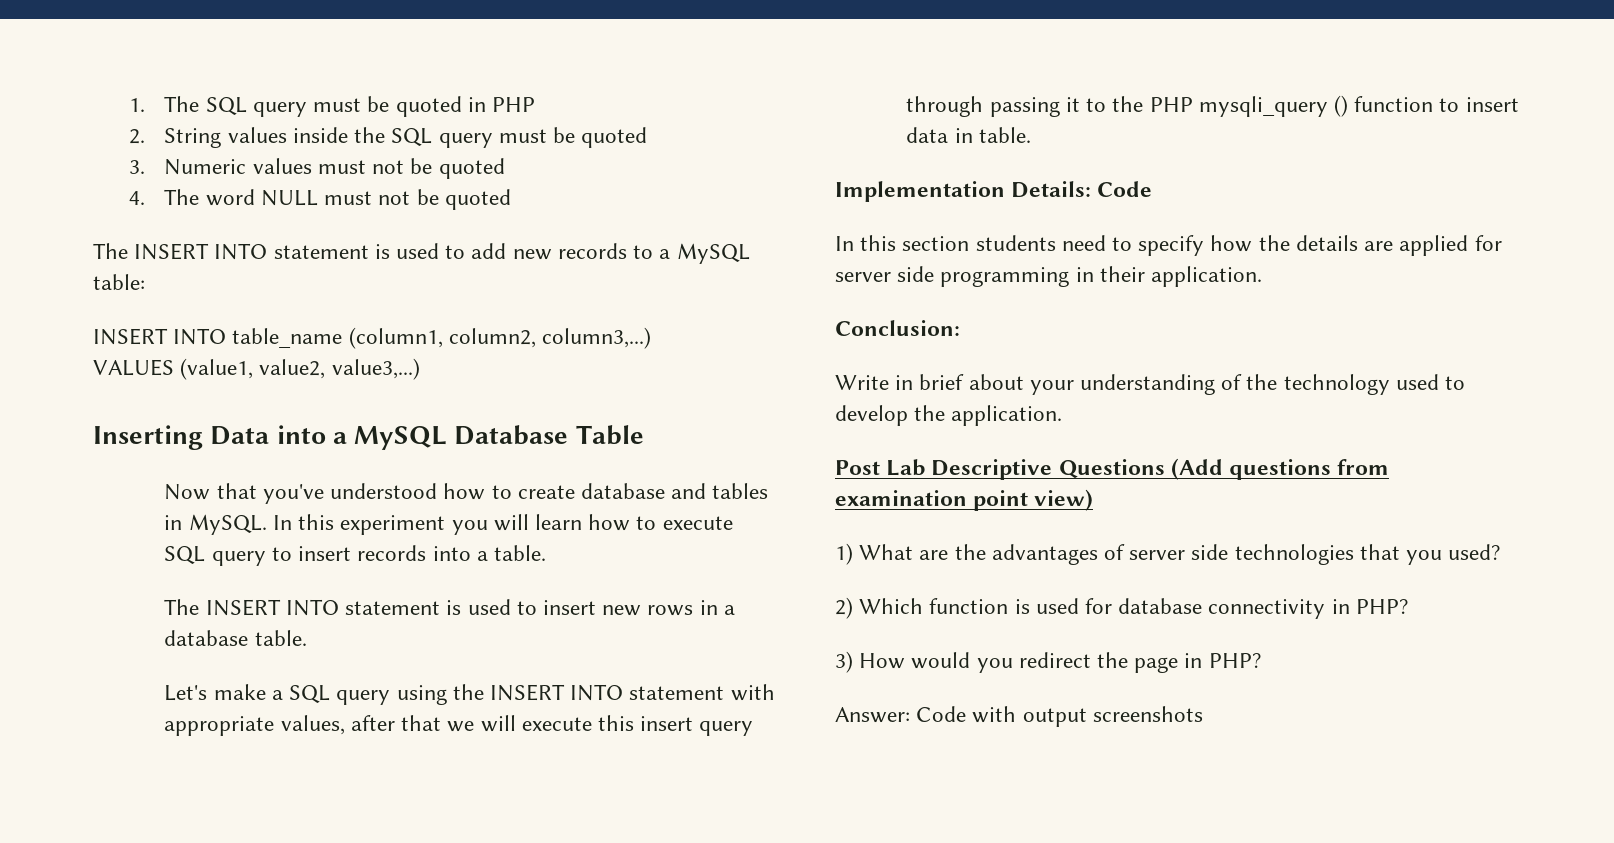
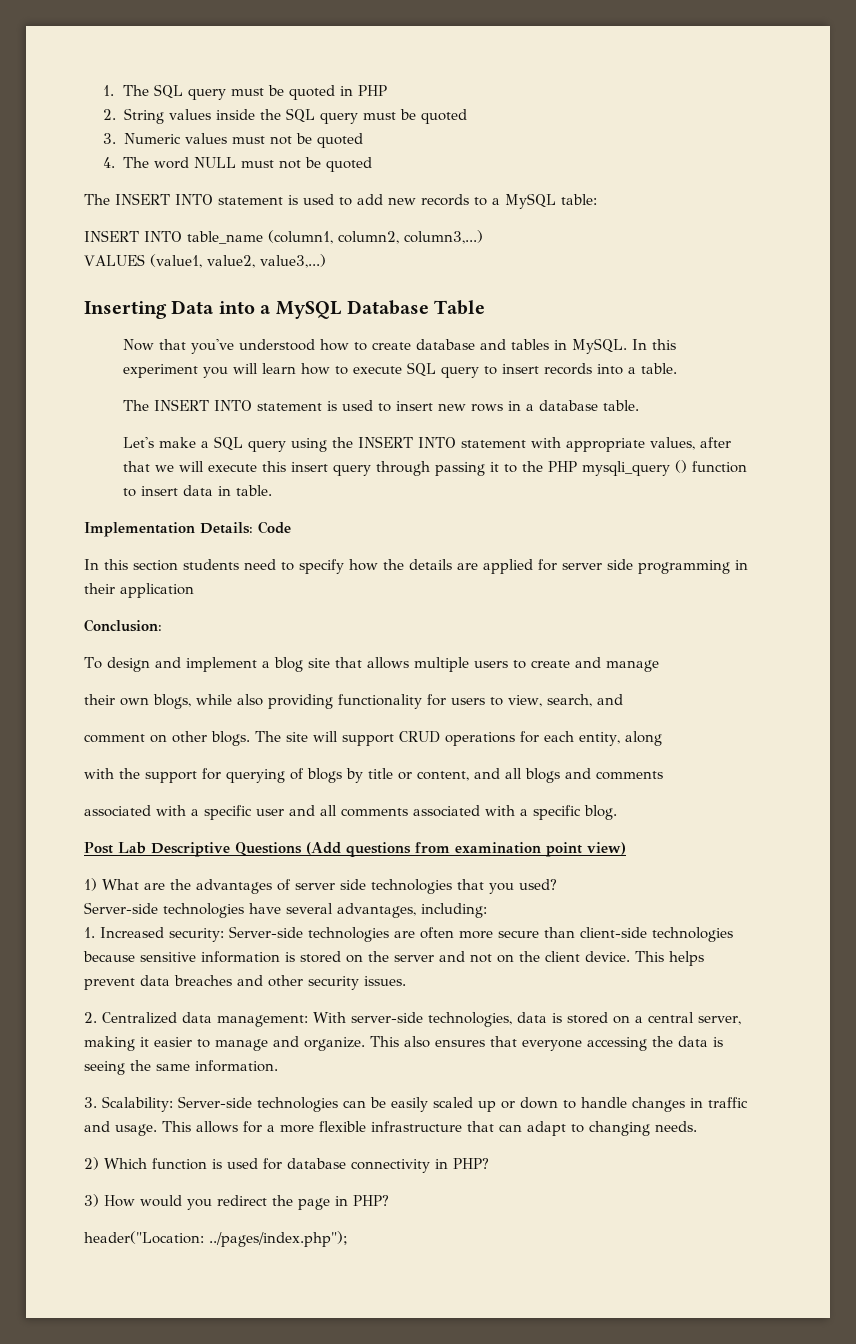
- In this section students need to specify how the details are applied for server side programming in their application.
+ In this section students need to specify how the details are applied for server side programming in their application
- Write in brief about your understanding of the technology used to develop the application.
+ To design and implement a blog site that allows multiple users to create and manage
+ their own blogs, while also providing functionality for users to view, search, and
+ comment on other blogs. The site will support CRUD operations for each entity, along
+ with the support for querying of blogs by title or content, and all blogs and comments
+ associated with a specific user and all comments associated with a specific blog.
+ Server-side technologies have several advantages, including:
+ 1. Increased security: Server-side technologies are often more secure than client-side technologies because sensitive information is stored on the server and not on the client device. This helps prevent data breaches and other security issues.
+ 2. Centralized data management: With server-side technologies, data is stored on a central server, making it easier to manage and organize. This also ensures that everyone accessing the data is seeing the same information.
+ 3. Scalability: Server-side technologies can be easily scaled up or down to handle changes in traffic and usage. This allows for a more flexible infrastructure that can adapt to changing needs.
- Answer: Code with output screenshots
+ header("Location: ../pages/index.php");

